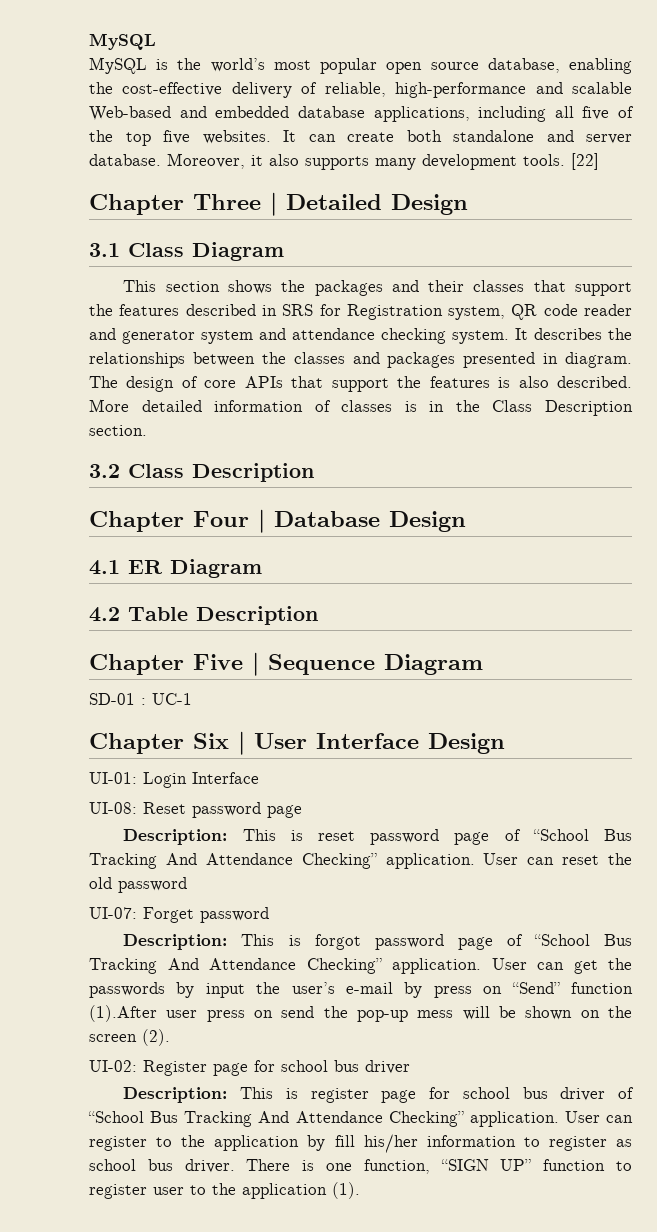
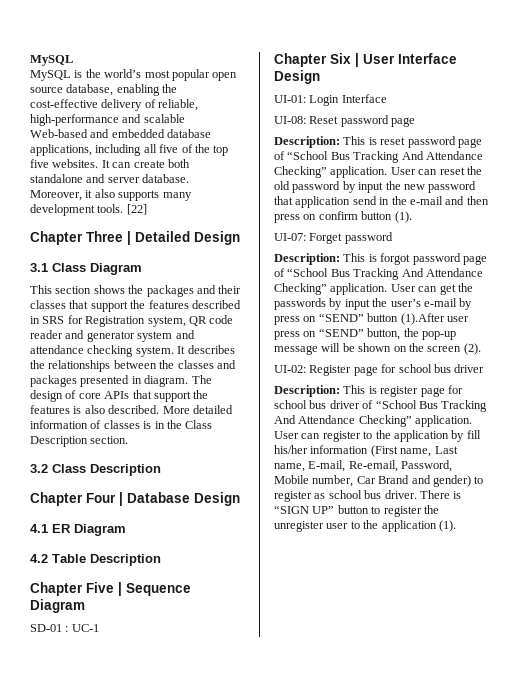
- User can reset the old password
+ User can reset the old password by input the new password that application send in the e-mail and then press on confirm button (1).
- User can get the passwords by input the user’s e-mail by press on “Send” function (1).After user press on send the pop-up mess will be shown on the screen (2).
+ User can get the passwords by input the user’s e-mail by press on “SEND” button (1).After user press on “SEND” button, the pop-up message will be shown on the screen (2).
- User can register to the application by fill his/her information to register as school bus driver.
+ User can register to the application by fill his/her information (First name, Last name, E-mail, Re-email, Password, Mobile number, Car Brand and gender) to register as school bus driver.
- There is one function, “SIGN UP” function to register user to the application (1).
+ There is “SIGN UP” button to register the unregister user to the application (1).

